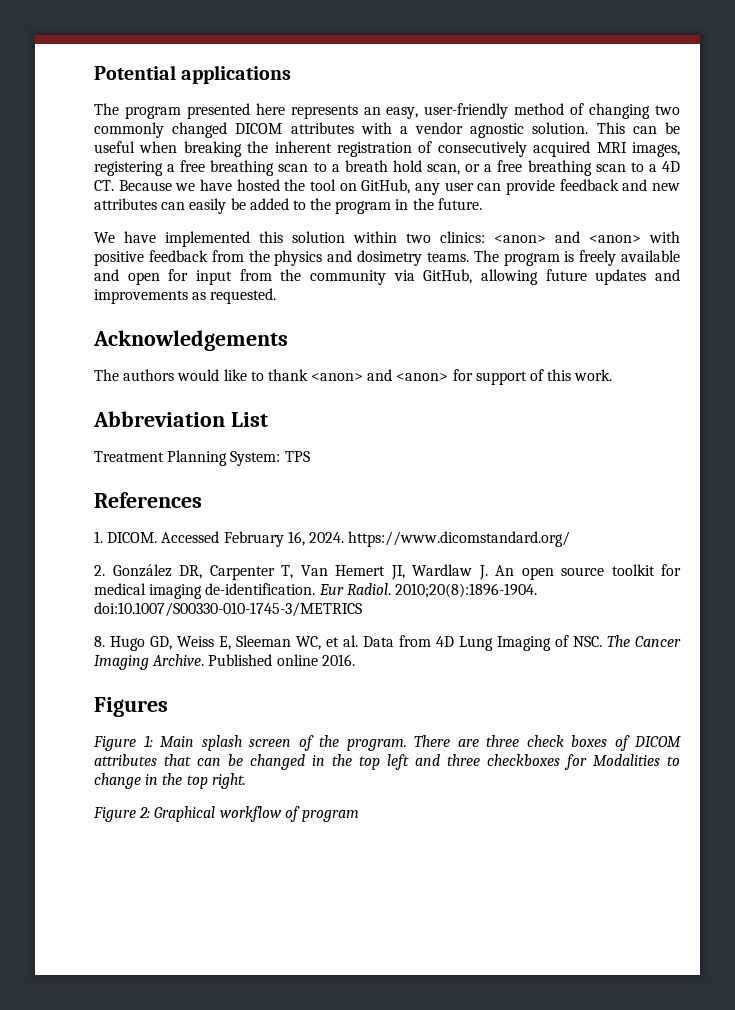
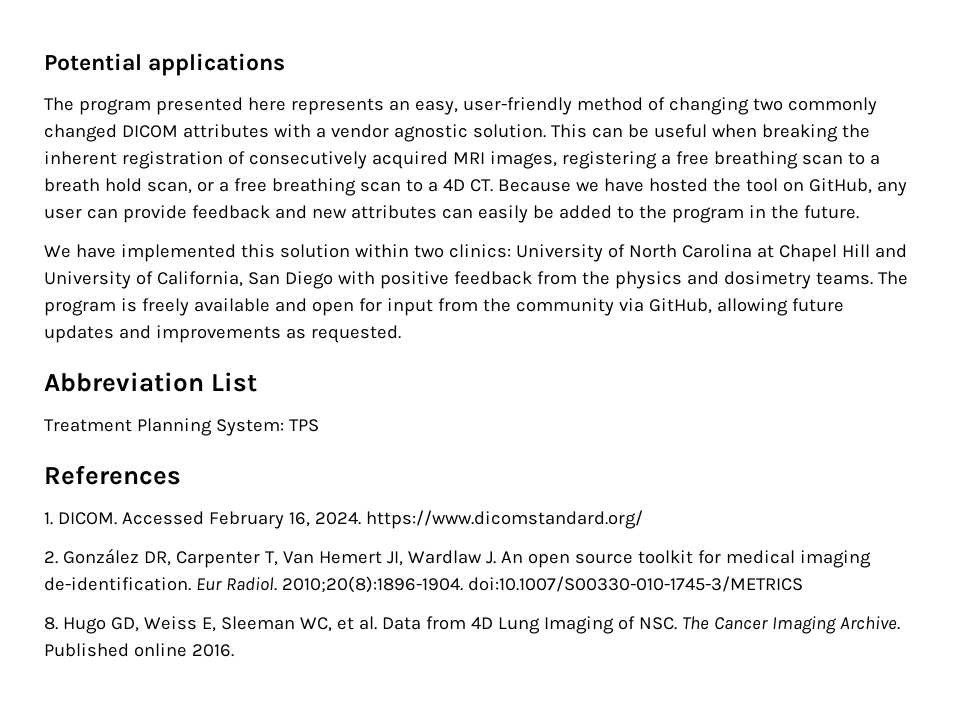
- We have implemented this solution within two clinics: <anon> and <anon> with positive feedback from the physics and dosimetry teams.
+ We have implemented this solution within two clinics: University of North Carolina at Chapel Hill and University of California, San Diego with positive feedback from the physics and dosimetry teams.
- Acknowledgements
- The authors would like to thank <anon> and <anon> for support of this work.
- Figures
- Figure 1: Main splash screen of the program. There are three check boxes of DICOM attributes that can be changed in the top left and three checkboxes for Modalities to change in the top right.
- Figure 2: Graphical workflow of program

